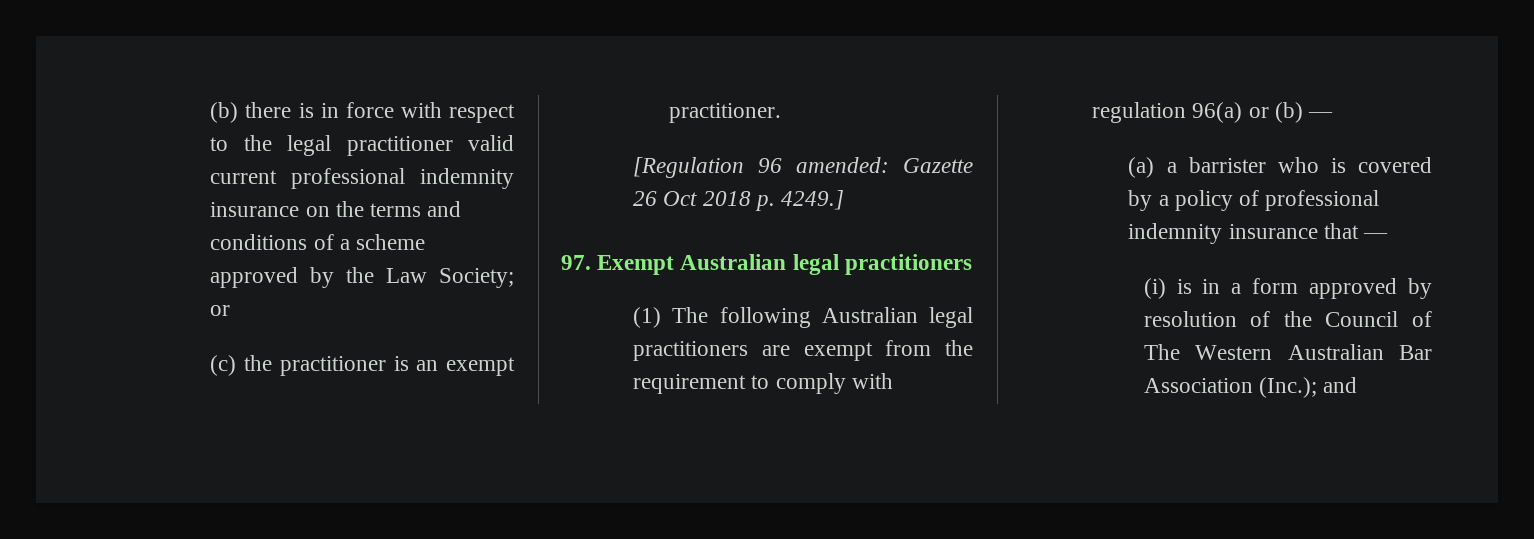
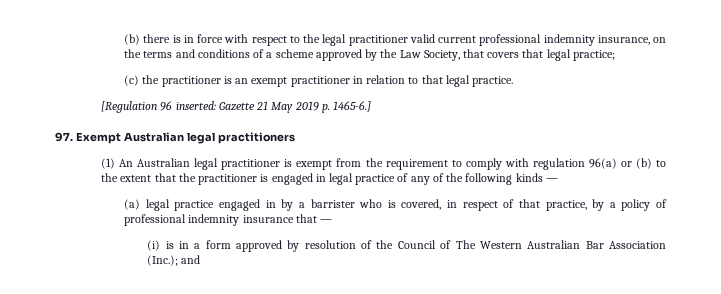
- (b) there is in force with respect to the legal practitioner valid current professional indemnity insurance on the terms and conditions of a scheme approved by the Law Society; or
+ (b) there is in force with respect to the legal practitioner valid current professional indemnity insurance, on the terms and conditions of a scheme approved by the Law Society, that covers that legal practice;
- (c) the practitioner is an exempt practitioner.
- [Regulation 96 amended: Gazette 26 Oct 2018 p. 4249.]
+ (c) the practitioner is an exempt practitioner in relation to that legal practice.
+ [Regulation 96 inserted: Gazette 21 May 2019 p. 1465-6.]
- (1) The following Australian legal practitioners are exempt from the requirement to comply with regulation 96(a) or (b) —
- (a) a barrister who is covered by a policy of professional indemnity insurance that —
+ (1) An Australian legal practitioner is exempt from the requirement to comply with regulation 96(a) or (b) to the extent that the practitioner is engaged in legal practice of any of the following kinds —
+ (a) legal practice engaged in by a barrister who is covered, in respect of that practice, by a policy of professional indemnity insurance that —

